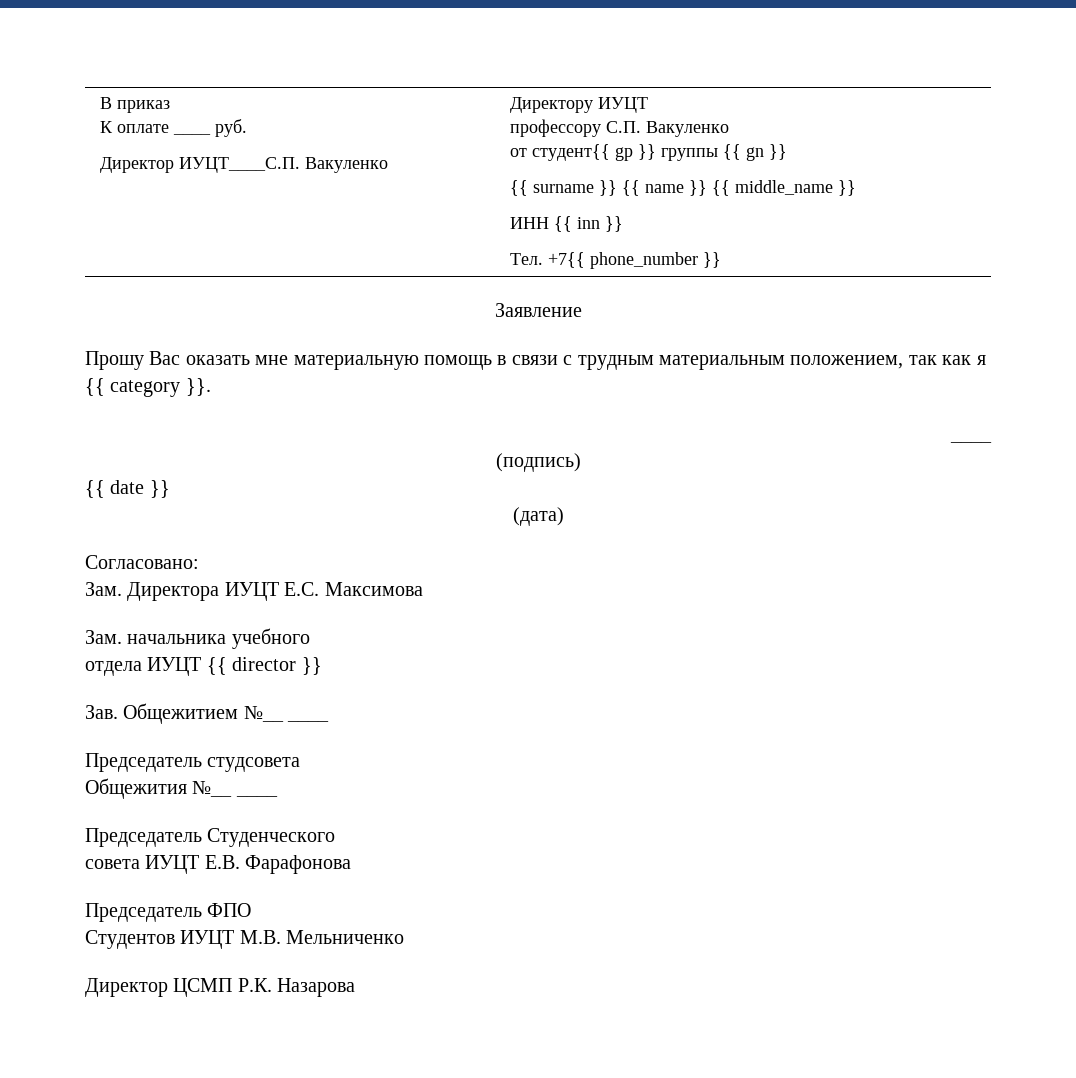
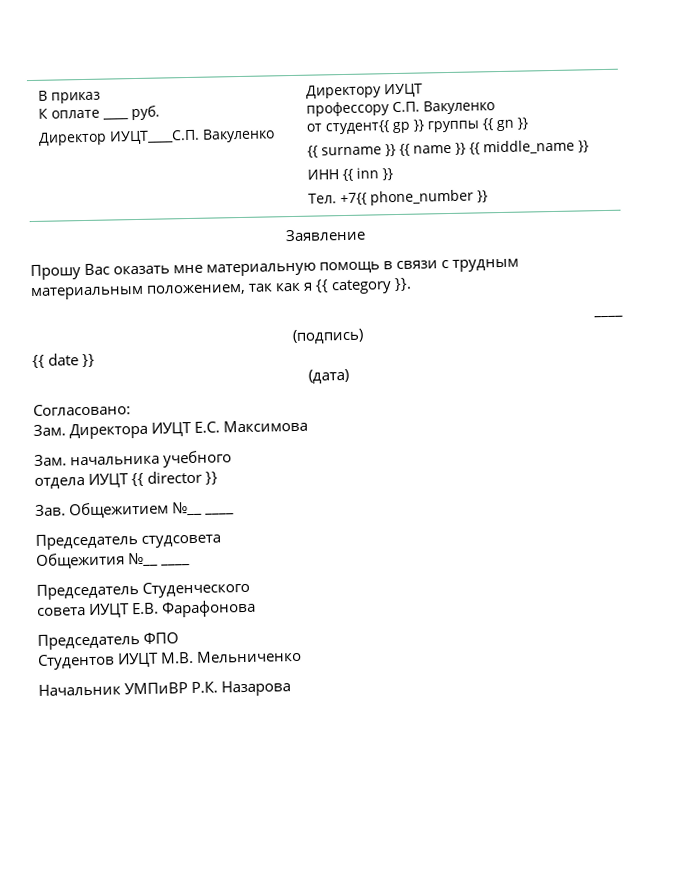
- Директор ЦСМП Р.К. Назарова
+ Начальник УМПиВР Р.К. Назарова

